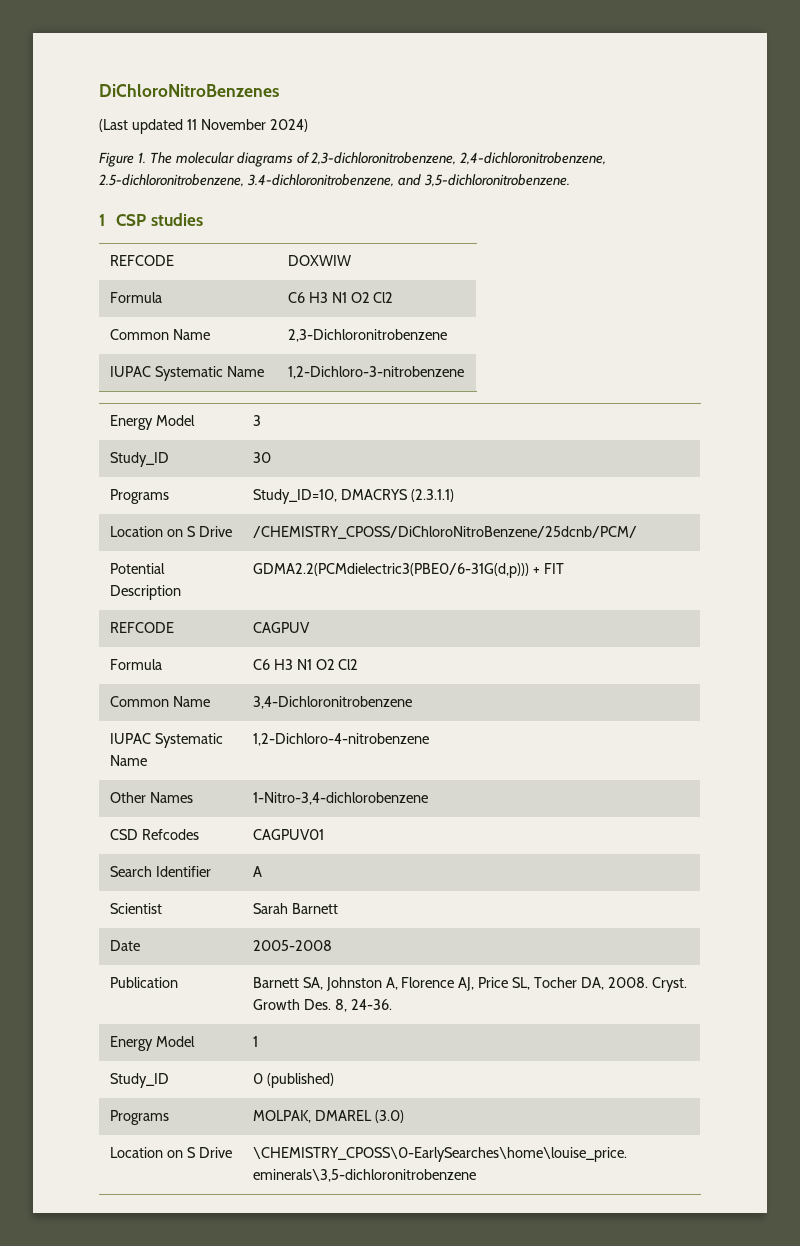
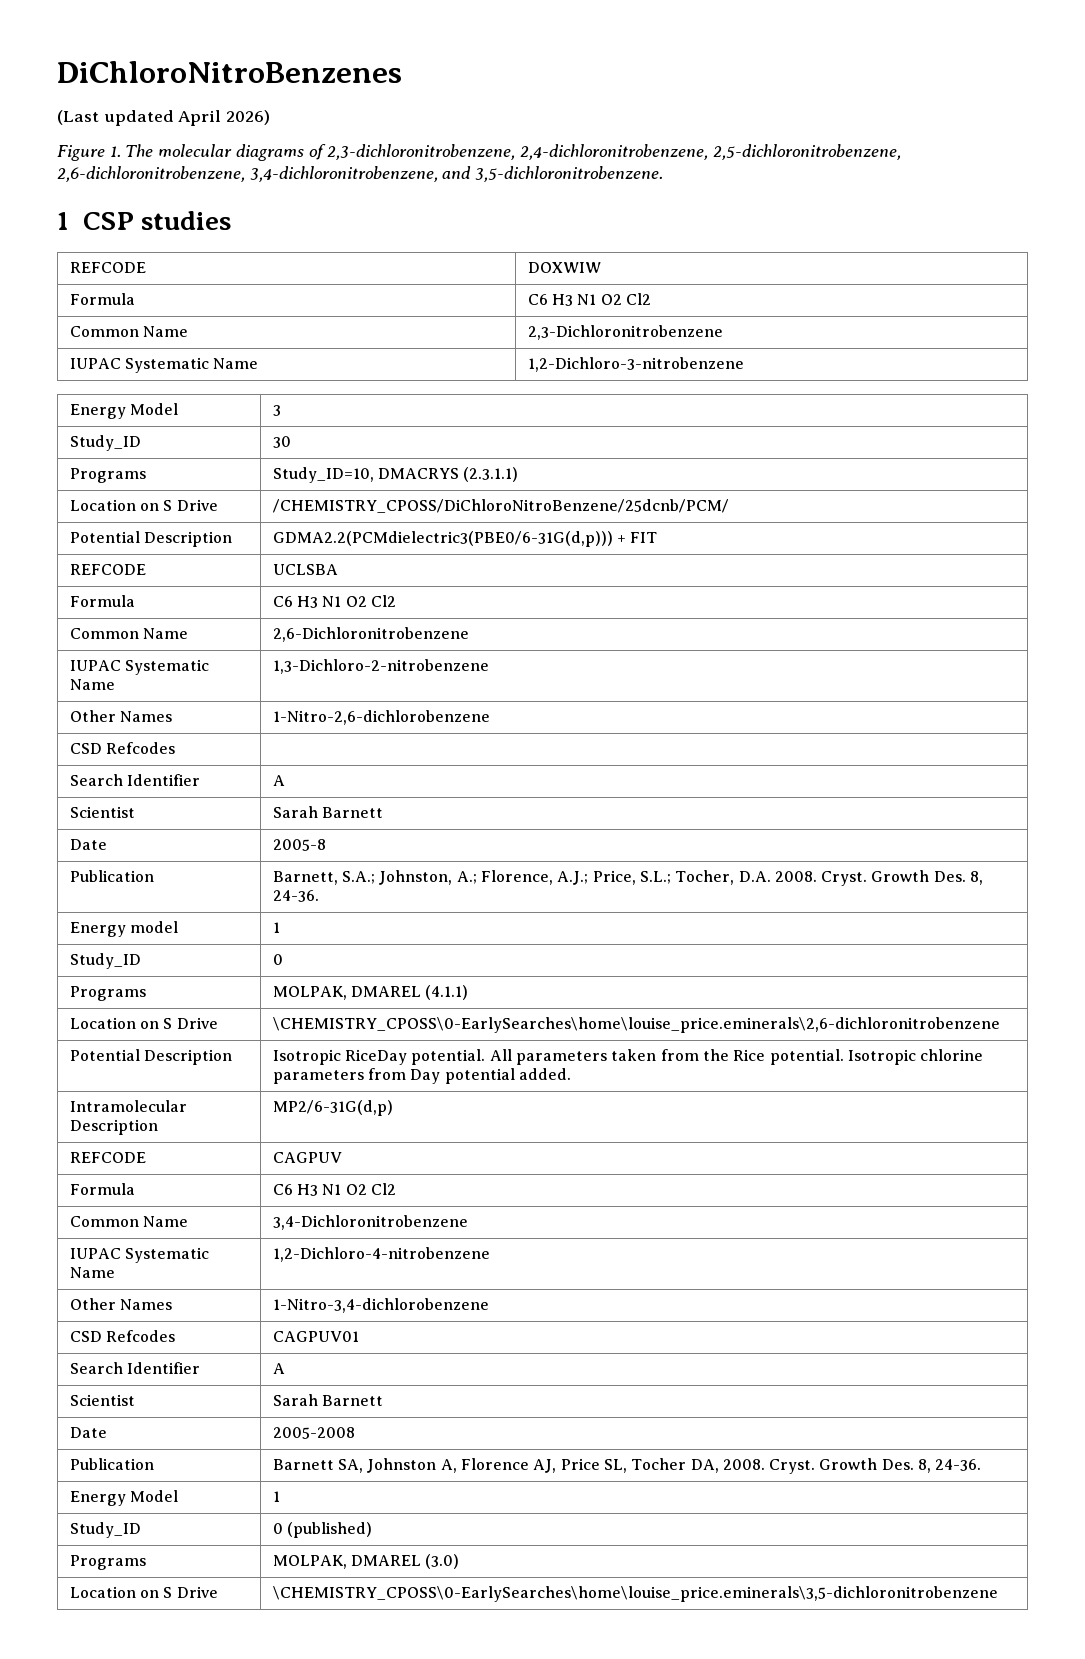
- (Last updated 11 November 2024)
+ (Last updated April 2026)
- Figure 1. The molecular diagrams of 2,3-dichloronitrobenzene, 2,4-dichloronitrobenzene, 2.5-dichloronitrobenzene, 3.4-dichloronitrobenzene, and 3,5-dichloronitrobenzene.
+ Figure 1. The molecular diagrams of 2,3-dichloronitrobenzene, 2,4-dichloronitrobenzene, 2,5-dichloronitrobenzene, 2,6-dichloronitrobenzene, 3,4-dichloronitrobenzene, and 3,5-dichloronitrobenzene.
+ REFCODE | UCLSBA
+ Formula | C6 H3 N1 O2 Cl2
+ Common Name | 2,6-Dichloronitrobenzene
+ IUPAC Systematic Name | 1,3-Dichloro-2-nitrobenzene
+ Other Names | 1-Nitro-2,6-dichlorobenzene
+ CSD Refcodes |
+ Search Identifier | A
+ Scientist | Sarah Barnett
+ Date | 2005-8
+ Publication | Barnett, S.A.; Johnston, A.; Florence, A.J.; Price, S.L.; Tocher, D.A. 2008. Cryst. Growth Des. 8, 24-36.
+ Energy model | 1
+ Study_ID | 0
+ Programs | MOLPAK, DMAREL (4.1.1)
+ Location on S Drive | \CHEMISTRY_CPOSS\0-EarlySearches\home\louise_price.eminerals\2,6-dichloronitrobenzene
+ Potential Description | Isotropic RiceDay potential. All parameters taken from the Rice potential. Isotropic chlorine parameters from Day potential added.
+ Intramolecular Description | MP2/6-31G(d,p)

